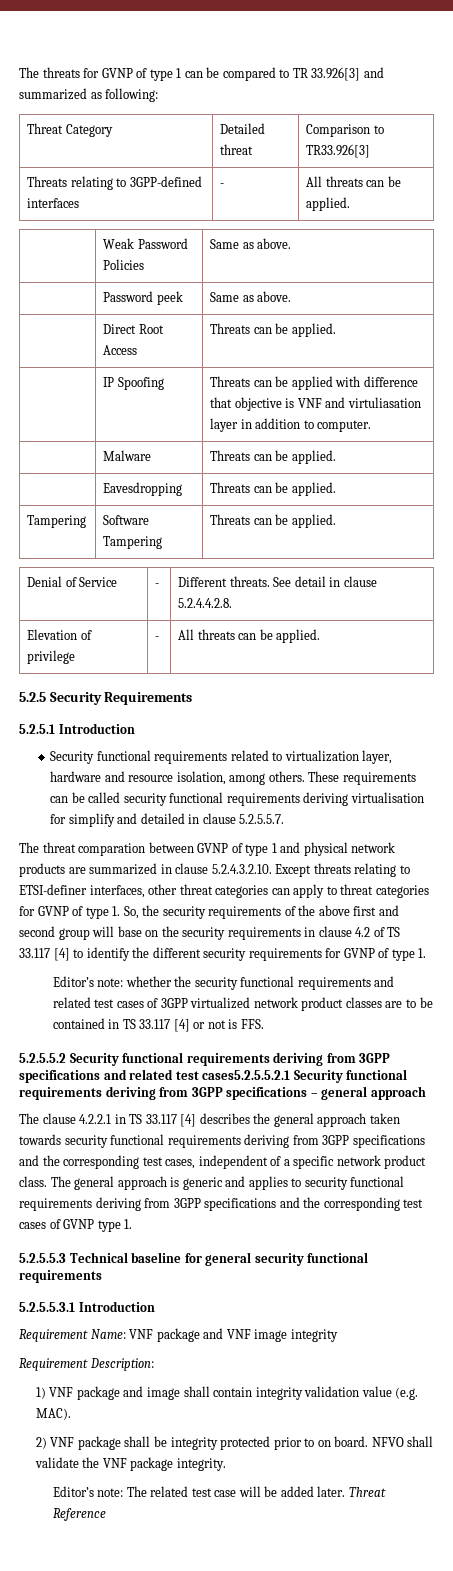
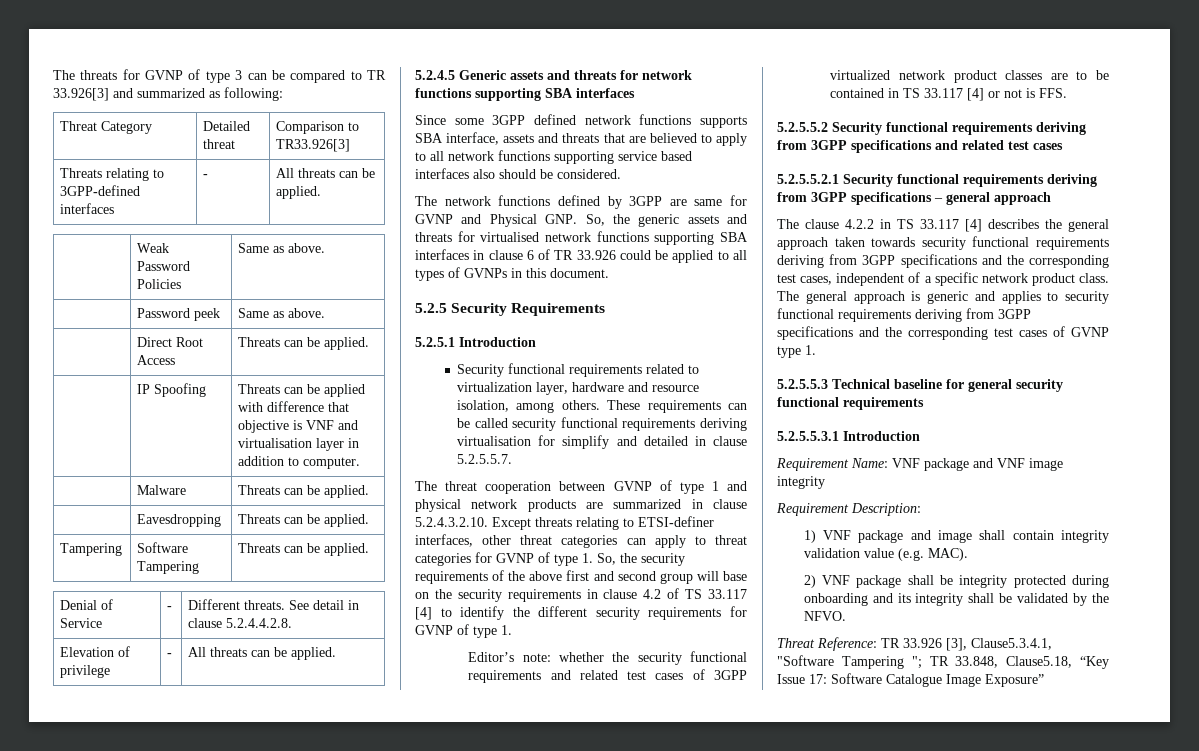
- The threats for GVNP of type 1 can be compared to TR 33.926[3] and summarized as following:
+ The threats for GVNP of type 3 can be compared to TR 33.926[3] and summarized as following:
- | IP Spoofing | Threats can be applied with difference that objective is VNF and virtuliasation layer in addition to computer.
+ | IP Spoofing | Threats can be applied with difference that objective is VNF and virtualisation layer in addition to computer.
+ 5.2.4.5 Generic assets and threats for network functions supporting SBA interfaces
+ Since some 3GPP defined network functions supports SBA interface, assets and threats that are believed to apply to all network functions supporting service based interfaces also should be considered.
+ The network functions defined by 3GPP are same for GVNP and Physical GNP. So, the generic assets and threats for virtualised network functions supporting SBA interfaces in clause 6 of TR 33.926 could be applied to all types of GVNPs in this document.
- The threat comparation between GVNP of type 1 and physical network products are summarized in clause 5.2.4.3.2.10. Except threats relating to ETSI-definer interfaces, other threat categories can apply to threat categories for GVNP of type 1. So, the security requirements of the above first and second group will base on the security requirements in clause 4.2 of TS 33.117 [4] to identify the different security requirements for GVNP of type 1.
+ The threat cooperation between GVNP of type 1 and physical network products are summarized in clause 5.2.4.3.2.10. Except threats relating to ETSI-definer interfaces, other threat categories can apply to threat categories for GVNP of type 1. So, the security requirements of the above first and second group will base on the security requirements in clause 4.2 of TS 33.117 [4] to identify the different security requirements for GVNP of type 1.
- 5.2.5.5.2 Security functional requirements deriving from 3GPP specifications and related test cases5.2.5.5.2.1 Security functional requirements deriving from 3GPP specifications – general approach
+ 5.2.5.5.2 Security functional requirements deriving from 3GPP specifications and related test cases
+ 5.2.5.5.2.1 Security functional requirements deriving from 3GPP specifications – general approach
- The clause 4.2.2.1 in TS 33.117 [4] describes the general approach taken towards security functional requirements deriving from 3GPP specifications and the corresponding test cases, independent of a specific network product class.
+ The clause 4.2.2 in TS 33.117 [4] describes the general approach taken towards security functional requirements deriving from 3GPP specifications and the corresponding test cases, independent of a specific network product class.
- 2) VNF package shall be integrity protected prior to on board. NFVO shall validate the VNF package integrity.
- Editor’s note: The related test case will be added later. Threat Reference
+ 2) VNF package shall be integrity protected during onboarding and its integrity shall be validated by the NFVO.
+ Threat Reference: TR 33.926 [3], Clause5.3.4.1, "Software Tampering "; TR 33.848, Clause5.18, “Key Issue 17: Software Catalogue Image Exposure”

